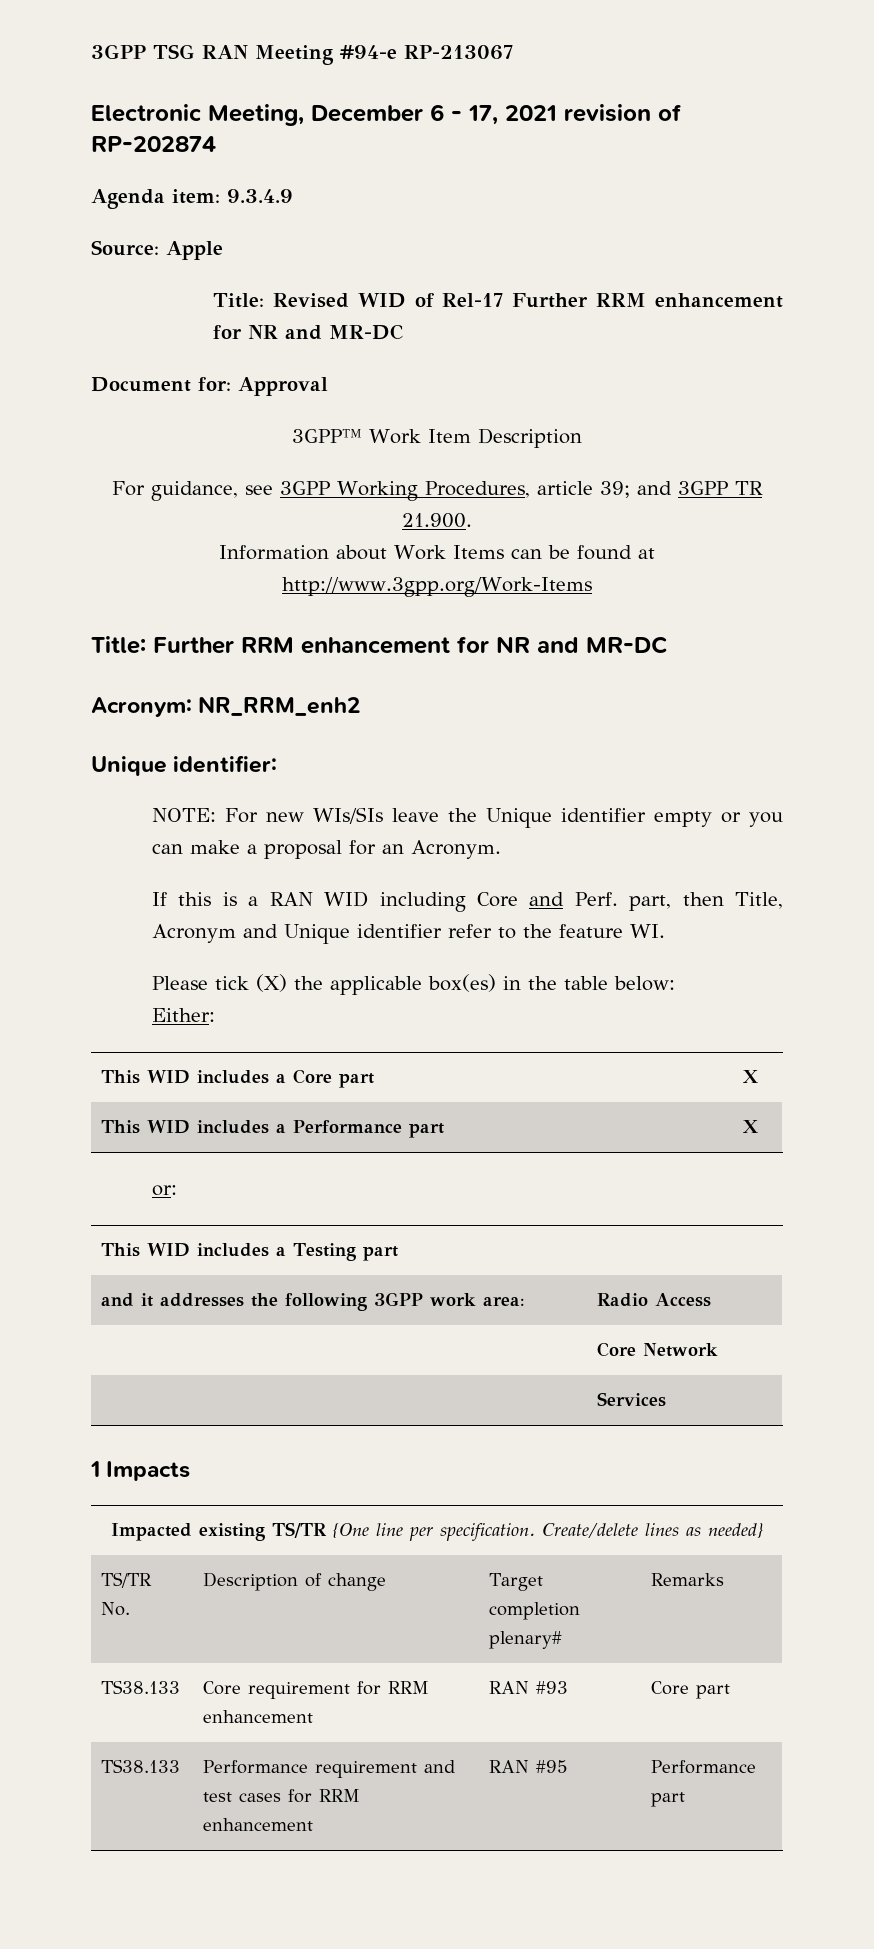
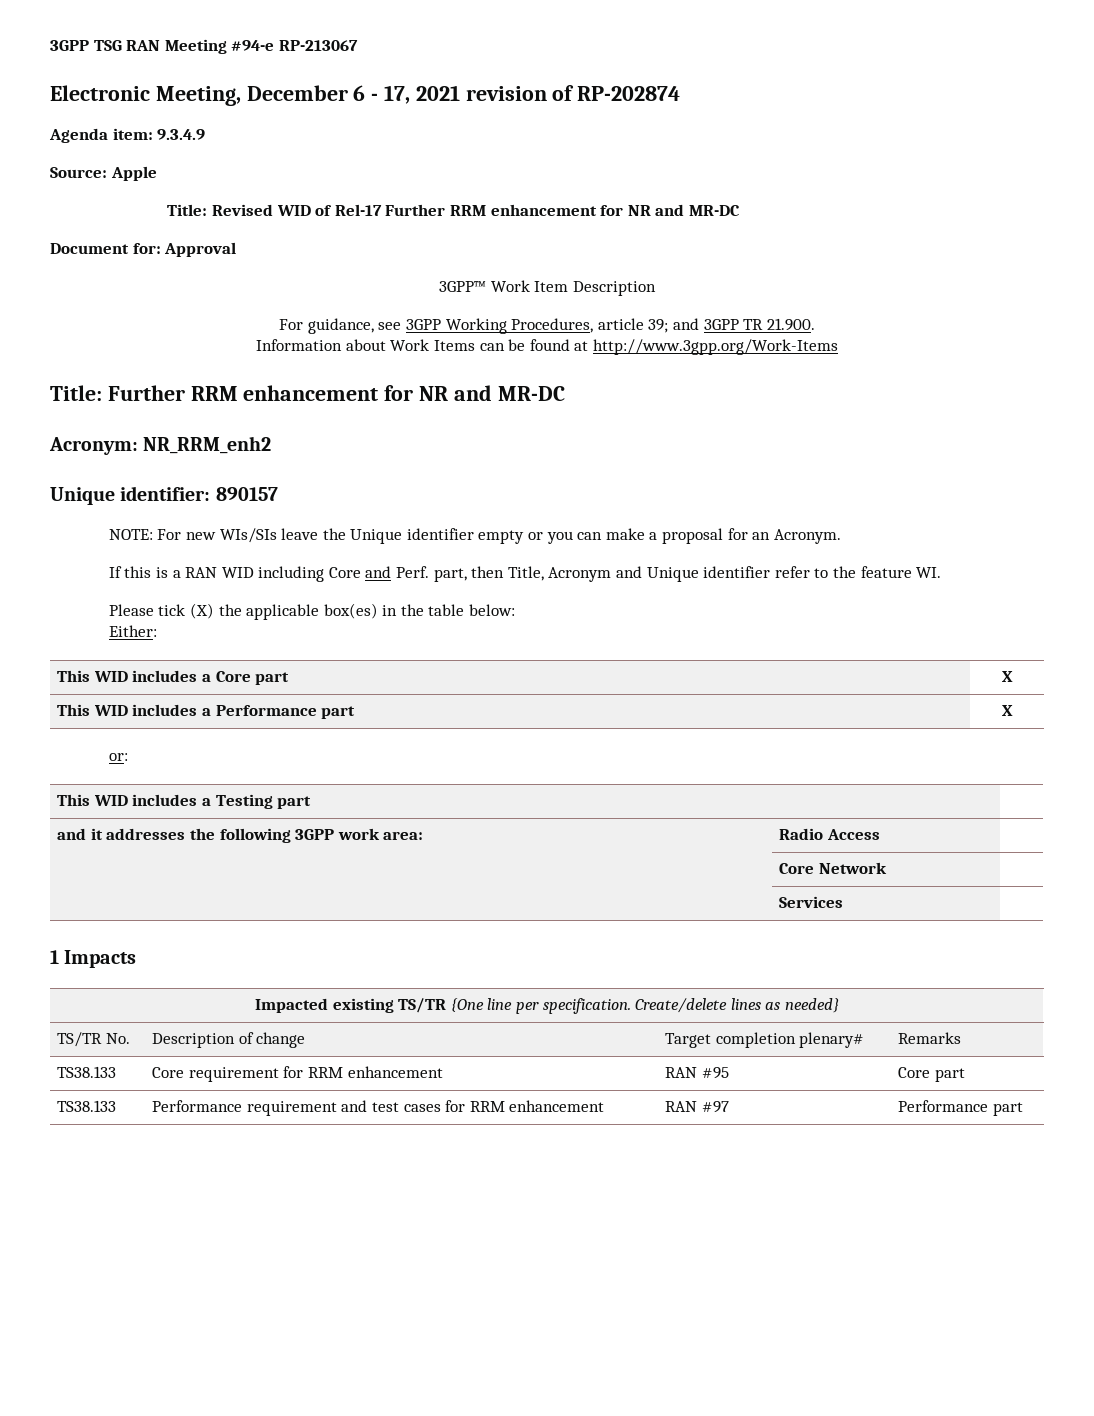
- Unique identifier:
+ Unique identifier: 890157
- TS38.133 | Core requirement for RRM enhancement | RAN #93 | Core part
+ TS38.133 | Core requirement for RRM enhancement | RAN #95 | Core part
- TS38.133 | Performance requirement and test cases for RRM enhancement | RAN #95 | Performance part
+ TS38.133 | Performance requirement and test cases for RRM enhancement | RAN #97 | Performance part

